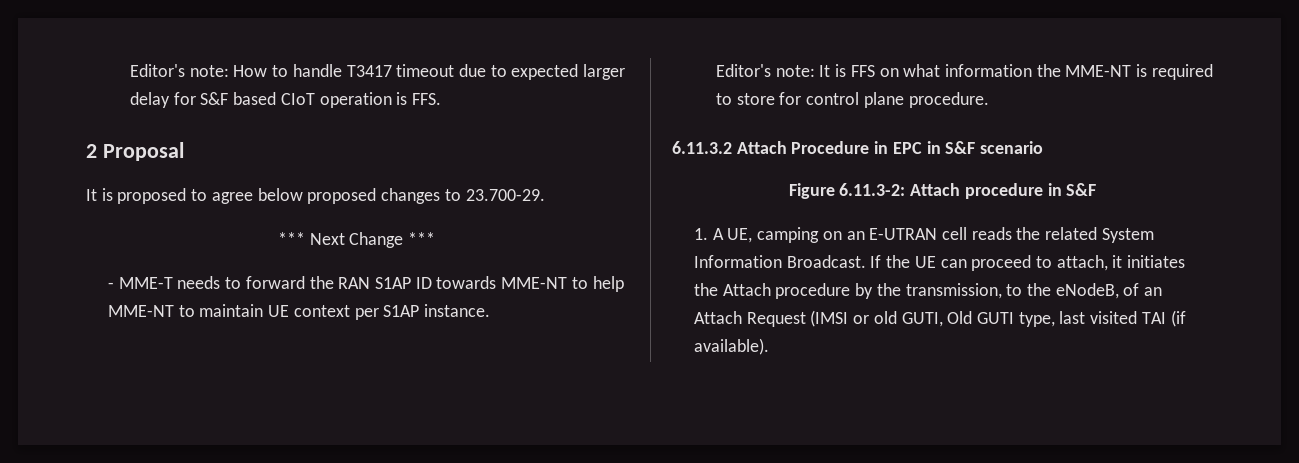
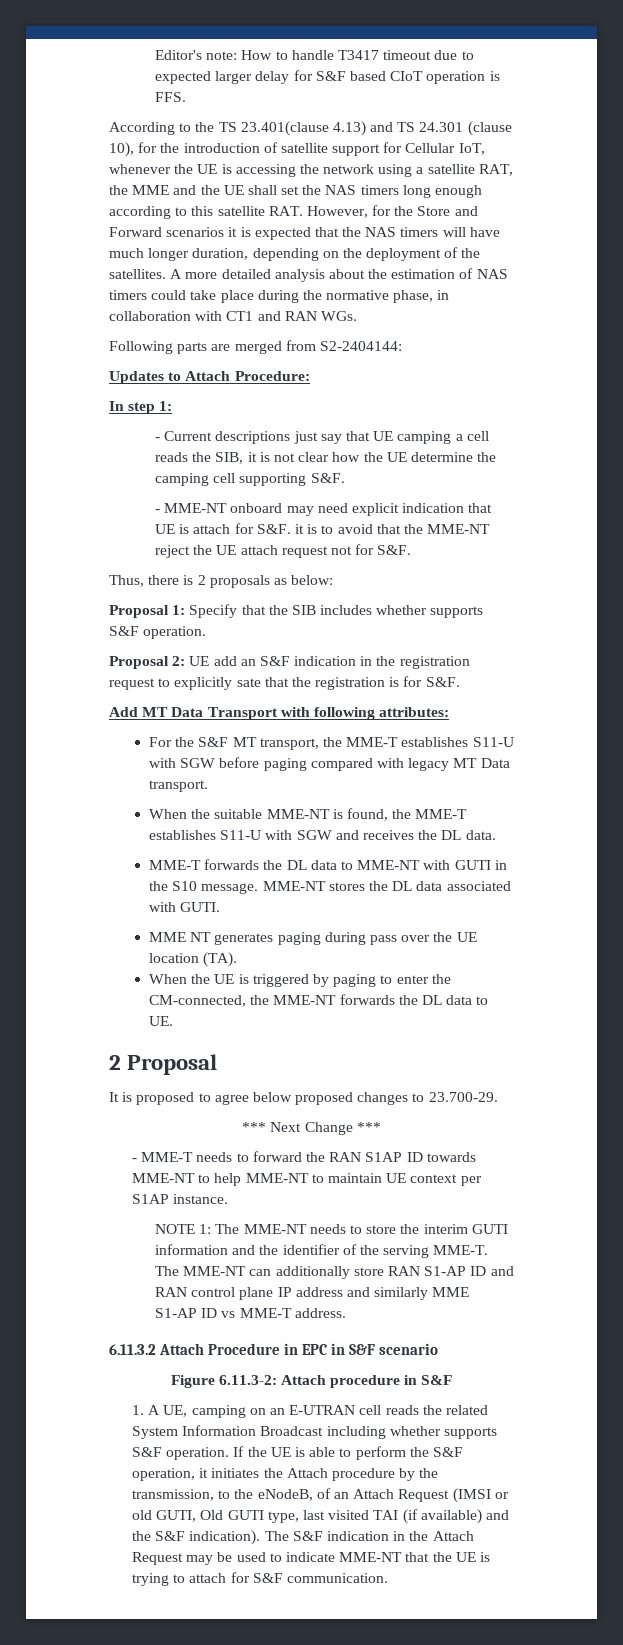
+ According to the TS 23.401(clause 4.13) and TS 24.301 (clause 10), for the introduction of satellite support for Cellular IoT, whenever the UE is accessing the network using a satellite RAT, the MME and the UE shall set the NAS timers long enough according to this satellite RAT. However, for the Store and Forward scenarios it is expected that the NAS timers will have much longer duration, depending on the deployment of the satellites. A more detailed analysis about the estimation of NAS timers could take place during the normative phase, in collaboration with CT1 and RAN WGs.
+ Following parts are merged from S2-2404144:
+ Updates to Attach Procedure:
+ In step 1:
+ - Current descriptions just say that UE camping a cell reads the SIB, it is not clear how the UE determine the camping cell supporting S&F.
+ - MME-NT onboard may need explicit indication that UE is attach for S&F. it is to avoid that the MME-NT reject the UE attach request not for S&F.
+ Thus, there is 2 proposals as below:
+ Proposal 1: Specify that the SIB includes whether supports S&F operation.
+ Proposal 2: UE add an S&F indication in the registration request to explicitly sate that the registration is for S&F.
+ Add MT Data Transport with following attributes:
+ For the S&F MT transport, the MME-T establishes S11-U with SGW before paging compared with legacy MT Data transport.
+ When the suitable MME-NT is found, the MME-T establishes S11-U with SGW and receives the DL data.
+ MME-T forwards the DL data to MME-NT with GUTI in the S10 message. MME-NT stores the DL data associated with GUTI.
+ MME NT generates paging during pass over the UE location (TA).
+ When the UE is triggered by paging to enter the CM-connected, the MME-NT forwards the DL data to UE.
- Editor's note: It is FFS on what information the MME-NT is required to store for control plane procedure.
+ NOTE 1: The MME-NT needs to store the interim GUTI information and the identifier of the serving MME-T. The MME-NT can additionally store RAN S1-AP ID and RAN control plane IP address and similarly MME S1-AP ID vs MME-T address.
- 1. A UE, camping on an E-UTRAN cell reads the related System Information Broadcast. If the UE can proceed to attach, it initiates the Attach procedure by the transmission, to the eNodeB, of an Attach Request (IMSI or old GUTI, Old GUTI type, last visited TAI (if available).
+ 1. A UE, camping on an E-UTRAN cell reads the related System Information Broadcast including whether supports S&F operation. If the UE is able to perform the S&F operation, it initiates the Attach procedure by the transmission, to the eNodeB, of an Attach Request (IMSI or old GUTI, Old GUTI type, last visited TAI (if available) and the S&F indication). The S&F indication in the Attach Request may be used to indicate MME-NT that the UE is trying to attach for S&F communication.

